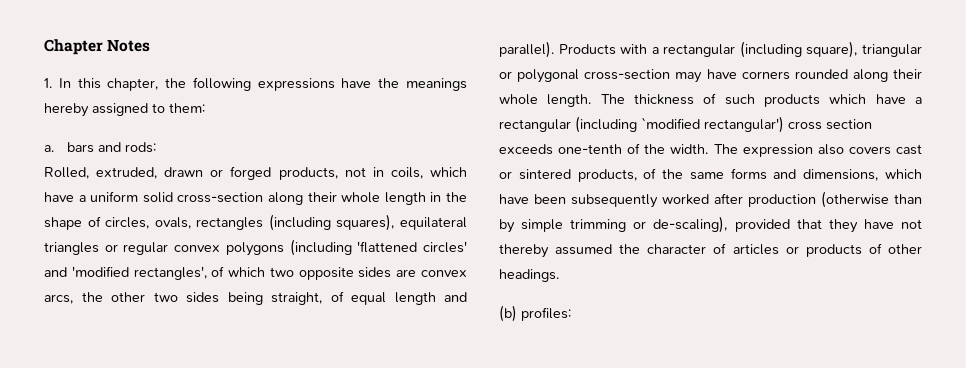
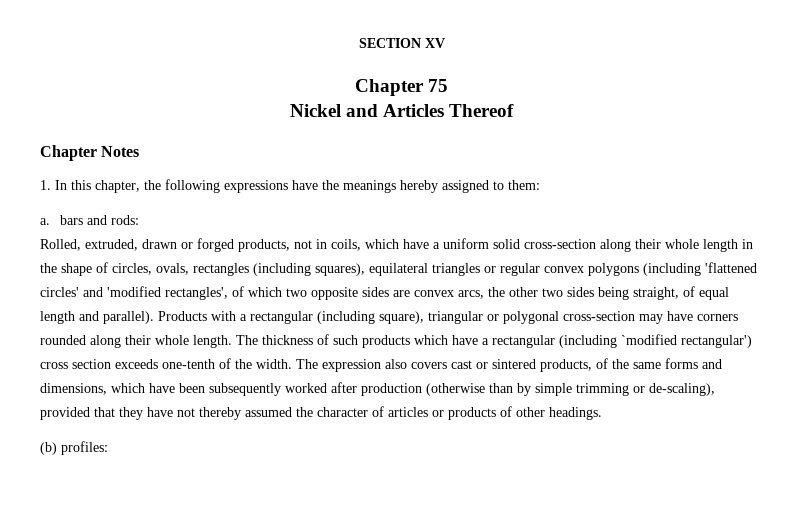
+ SECTION XV
+ Chapter 75
+ Nickel and Articles Thereof

